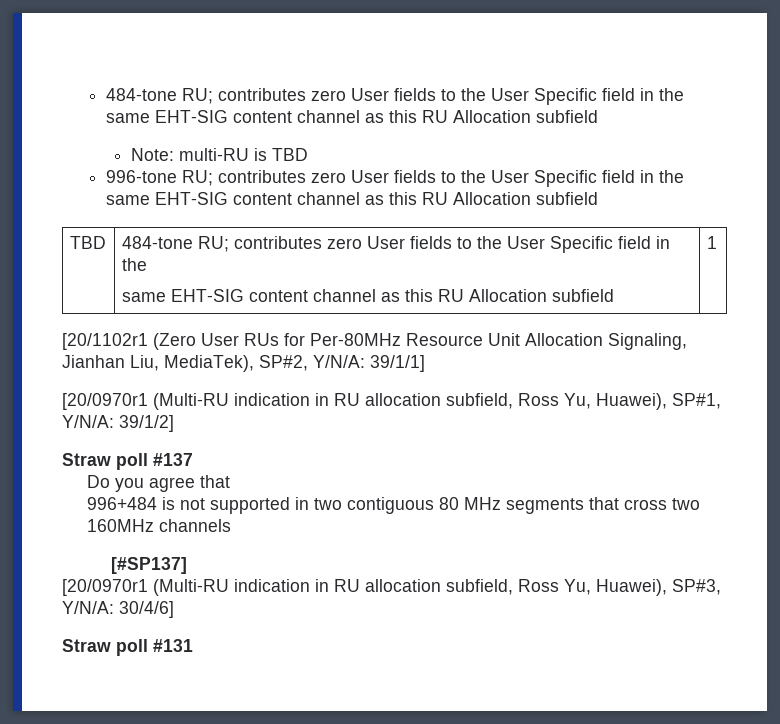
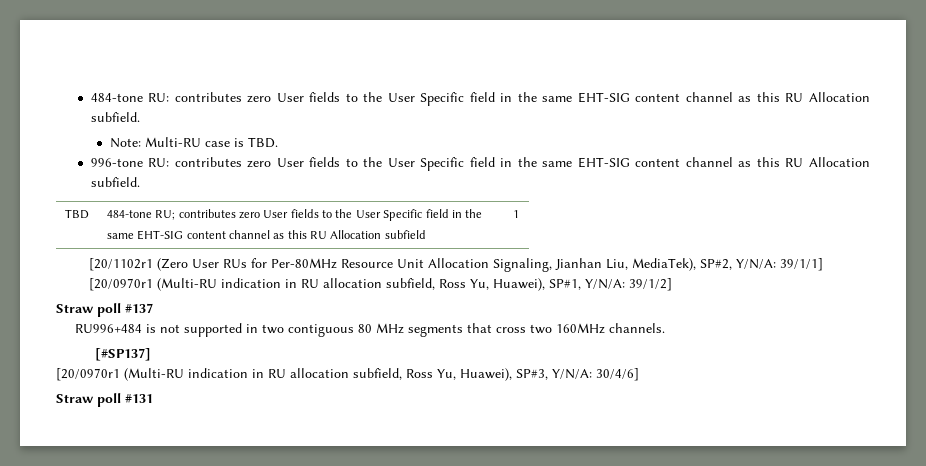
- 484-tone RU; contributes zero User fields to the User Specific field in the same EHT-SIG content channel as this RU Allocation subfield
+ 484-tone RU: contributes zero User fields to the User Specific field in the same EHT-SIG content channel as this RU Allocation subfield.
- Note: multi-RU is TBD
+ Note: Multi-RU case is TBD.
- 996-tone RU; contributes zero User fields to the User Specific field in the same EHT-SIG content channel as this RU Allocation subfield
+ 996-tone RU: contributes zero User fields to the User Specific field in the same EHT-SIG content channel as this RU Allocation subfield.
- Do you agree that
- 996+484 is not supported in two contiguous 80 MHz segments that cross two 160MHz channels
+ RU996+484 is not supported in two contiguous 80 MHz segments that cross two 160MHz channels.

